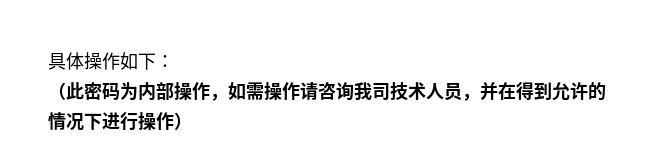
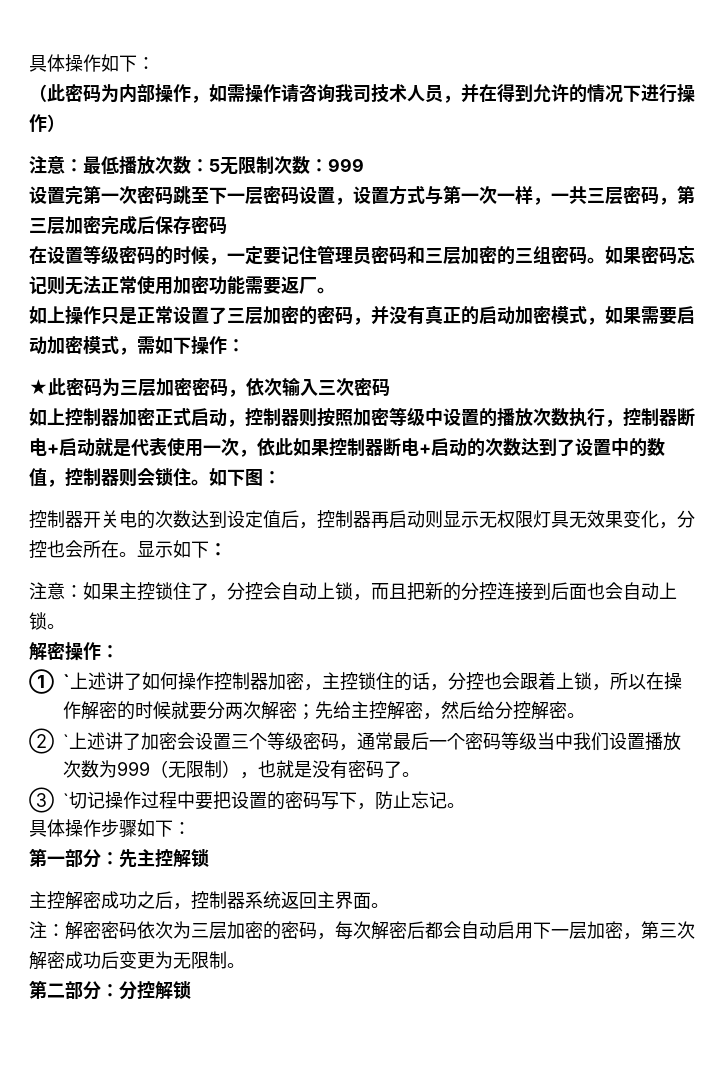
+ 注意：最低播放次数：5无限制次数：999
+ 设置完第一次密码跳至下一层密码设置，设置方式与第一次一样，一共三层密码，第三层加密完成后保存密码
+ 在设置等级密码的时候，一定要记住管理员密码和三层加密的三组密码。如果密码忘记则无法正常使用加密功能需要返厂。
+ 如上操作只是正常设置了三层加密的密码，并没有真正的启动加密模式，如果需要启动加密模式，需如下操作：
+ ★此密码为三层加密密码，依次输入三次密码
+ 如上控制器加密正式启动，控制器则按照加密等级中设置的播放次数执行，控制器断电+启动就是代表使用一次，依此如果控制器断电+启动的次数达到了设置中的数值，控制器则会锁住。如下图：
+ 控制器开关电的次数达到设定值后，控制器再启动则显示无权限灯具无效果变化，分控也会所在。显示如下：
+ 注意：如果主控锁住了，分控会自动上锁，而且把新的分控连接到后面也会自动上锁。
+ 解密操作：
+ ① `上述讲了如何操作控制器加密，主控锁住的话，分控也会跟着上锁，所以在操作解密的时候就要分两次解密；先给主控解密，然后给分控解密。
+ ② `上述讲了加密会设置三个等级密码，通常最后一个密码等级当中我们设置播放次数为999（无限制），也就是没有密码了。
+ ③ `切记操作过程中要把设置的密码写下，防止忘记。
+ 具体操作步骤如下：
+ 第一部分：先主控解锁
+ 主控解密成功之后，控制器系统返回主界面。
+ 注：解密密码依次为三层加密的密码，每次解密后都会自动启用下一层加密，第三次解密成功后变更为无限制。
+ 第二部分：分控解锁

